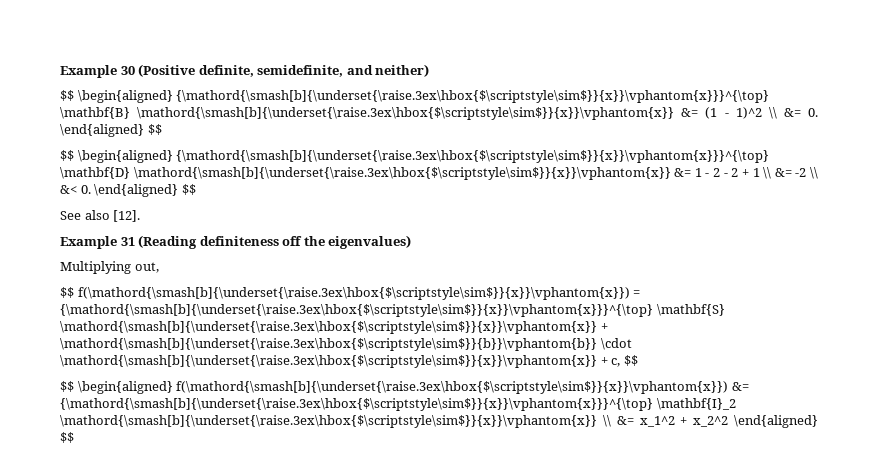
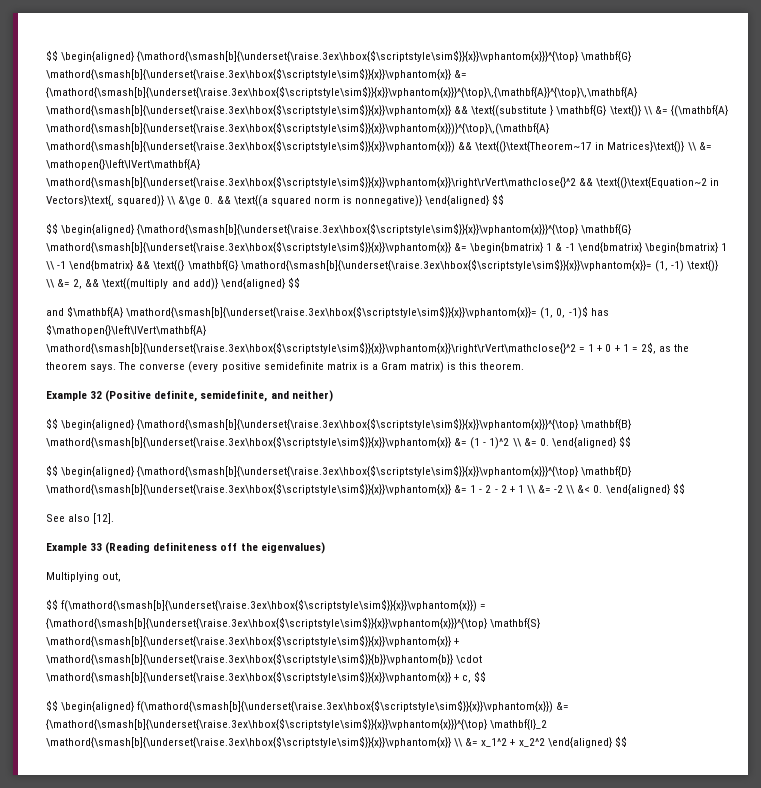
- Example 30 (Positive definite, semidefinite, and neither)
+ $$ \begin{aligned} {\mathord{\smash[b]{\underset{\raise.3ex\hbox{$\scriptstyle\sim$}}{x}}\vphantom{x}}}^{\top} \mathbf{G} \mathord{\smash[b]{\underset{\raise.3ex\hbox{$\scriptstyle\sim$}}{x}}\vphantom{x}} &= {\mathord{\smash[b]{\underset{\raise.3ex\hbox{$\scriptstyle\sim$}}{x}}\vphantom{x}}}^{\top}\,{\mathbf{A}}^{\top}\,\mathbf{A} \mathord{\smash[b]{\underset{\raise.3ex\hbox{$\scriptstyle\sim$}}{x}}\vphantom{x}} && \text{(substitute } \mathbf{G} \text{)} \\ &= {(\mathbf{A} \mathord{\smash[b]{\underset{\raise.3ex\hbox{$\scriptstyle\sim$}}{x}}\vphantom{x}})}^{\top}\,(\mathbf{A} \mathord{\smash[b]{\underset{\raise.3ex\hbox{$\scriptstyle\sim$}}{x}}\vphantom{x}}) && \text{(}\text{Theorem~17 in Matrices}\text{)} \\ &= \mathopen{}\left\lVert\mathbf{A} \mathord{\smash[b]{\underset{\raise.3ex\hbox{$\scriptstyle\sim$}}{x}}\vphantom{x}}\right\rVert\mathclose{}^2 && \text{(}\text{Equation~2 in Vectors}\text{, squared)} \\ &\ge 0. && \text{(a squared norm is nonnegative)} \end{aligned} $$
+ $$ \begin{aligned} {\mathord{\smash[b]{\underset{\raise.3ex\hbox{$\scriptstyle\sim$}}{x}}\vphantom{x}}}^{\top} \mathbf{G} \mathord{\smash[b]{\underset{\raise.3ex\hbox{$\scriptstyle\sim$}}{x}}\vphantom{x}} &= \begin{bmatrix} 1 & -1 \end{bmatrix} \begin{bmatrix} 1 \\ -1 \end{bmatrix} && \text{(} \mathbf{G} \mathord{\smash[b]{\underset{\raise.3ex\hbox{$\scriptstyle\sim$}}{x}}\vphantom{x}}= (1, -1) \text{)} \\ &= 2, && \text{(multiply and add)} \end{aligned} $$
+ and $\mathbf{A} \mathord{\smash[b]{\underset{\raise.3ex\hbox{$\scriptstyle\sim$}}{x}}\vphantom{x}}= (1, 0, -1)$ has $\mathopen{}\left\lVert\mathbf{A} \mathord{\smash[b]{\underset{\raise.3ex\hbox{$\scriptstyle\sim$}}{x}}\vphantom{x}}\right\rVert\mathclose{}^2 = 1 + 0 + 1 = 2$, as the theorem says. The converse (every positive semidefinite matrix is a Gram matrix) is this theorem.
+ Example 32 (Positive definite, semidefinite, and neither)
- Example 31 (Reading definiteness off the eigenvalues)
+ Example 33 (Reading definiteness off the eigenvalues)

